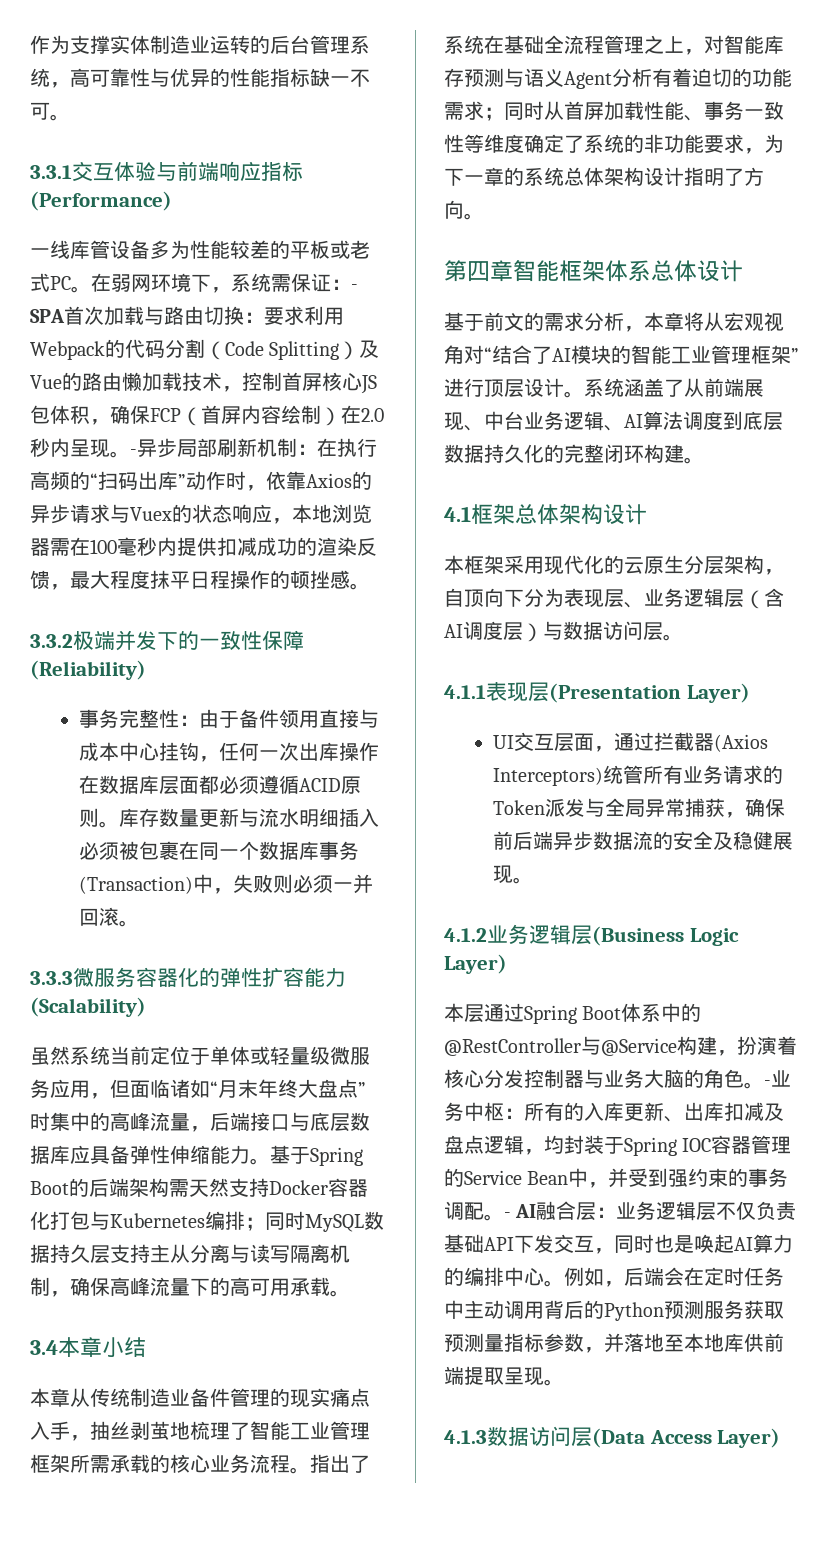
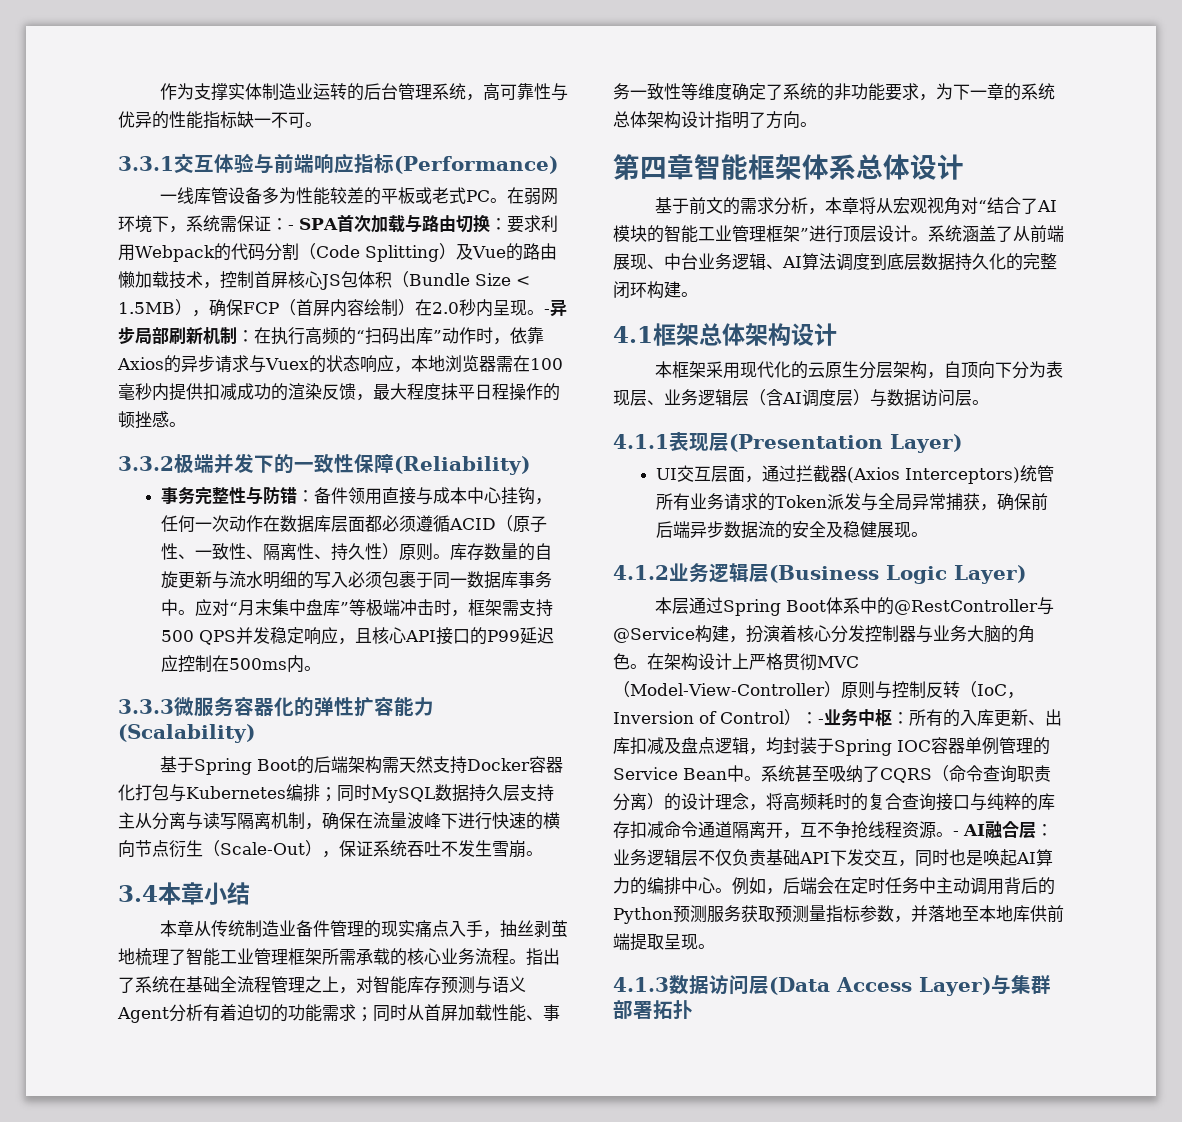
- 在弱网环境下，系统需保证：- SPA首次加载与路由切换：要求利用Webpack的代码分割（Code Splitting）及Vue的路由懒加载技术，控制首屏核心JS包体积，确保FCP（首屏内容绘制）在2.0秒内呈现。
+ 在弱网环境下，系统需保证：- SPA首次加载与路由切换：要求利用Webpack的代码分割（Code Splitting）及Vue的路由懒加载技术，控制首屏核心JS包体积（Bundle Size < 1.5MB），确保FCP（首屏内容绘制）在2.0秒内呈现。
- 事务完整性：由于备件领用直接与成本中心挂钩，任何一次出库操作在数据库层面都必须遵循ACID原则。
+ 事务完整性与防错：备件领用直接与成本中心挂钩，任何一次动作在数据库层面都必须遵循ACID（原子性、一致性、隔离性、持久性）原则。
- 库存数量更新与流水明细插入必须被包裹在同一个数据库事务(Transaction)中，失败则必须一并回滚。
+ 库存数量的自旋更新与流水明细的写入必须包裹于同一数据库事务中。应对“月末集中盘库”等极端冲击时，框架需支持500 QPS并发稳定响应，且核心API接口的P99延迟应控制在500ms内。
- 虽然系统当前定位于单体或轻量级微服务应用，但面临诸如“月末年终大盘点”时集中的高峰流量，后端接口与底层数据库应具备弹性伸缩能力。基于Spring Boot的后端架构需天然支持Docker容器化打包与Kubernetes编排；同时MySQL数据持久层支持主从分离与读写隔离机制，确保高峰流量下的高可用承载。
+ 基于Spring Boot的后端架构需天然支持Docker容器化打包与Kubernetes编排；同时MySQL数据持久层支持主从分离与读写隔离机制，确保在流量波峰下进行快速的横向节点衍生（Scale-Out），保证系统吞吐不发生雪崩。
- -业务中枢：所有的入库更新、出库扣减及盘点逻辑，均封装于Spring IOC容器管理的Service Bean中，并受到强约束的事务调配。
+ 在架构设计上严格贯彻MVC（Model-View-Controller）原则与控制反转（IoC，Inversion of Control）：-业务中枢：所有的入库更新、出库扣减及盘点逻辑，均封装于Spring IOC容器单例管理的Service Bean中。系统甚至吸纳了CQRS（命令查询职责分离）的设计理念，将高频耗时的复合查询接口与纯粹的库存扣减命令通道隔离开，互不争抢线程资源。
- 4.1.3数据访问层(Data Access Layer)
+ 4.1.3数据访问层(Data Access Layer)与集群部署拓扑

